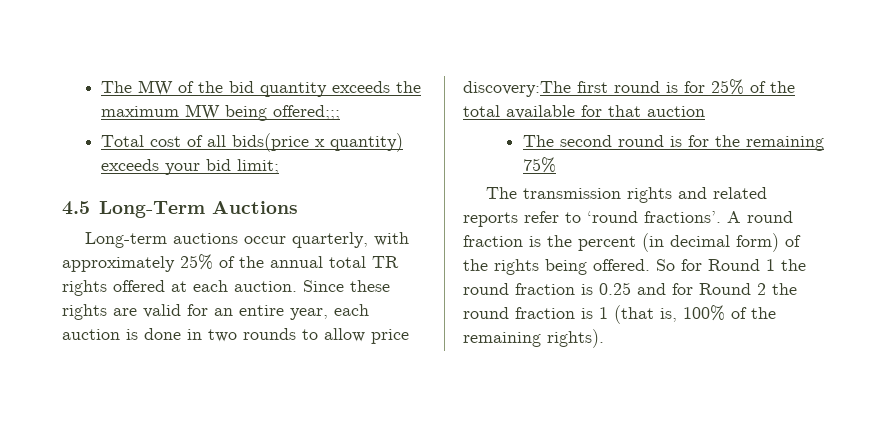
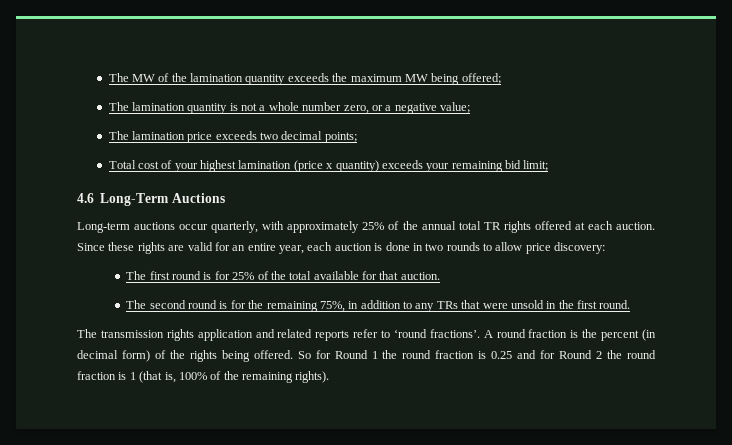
- The MW of the bid quantity exceeds the maximum MW being offered;;;
+ The MW of the lamination quantity exceeds the maximum MW being offered;
+ The lamination quantity is not a whole number zero, or a negative value;
+ The lamination price exceeds two decimal points;
- Total cost of all bids(price x quantity) exceeds your bid limit;
+ Total cost of your highest lamination (price x quantity) exceeds your remaining bid limit;
- 4.5 Long-Term Auctions
+ 4.6 Long-Term Auctions
- Since these rights are valid for an entire year, each auction is done in two rounds to allow price discovery:The first round is for 25% of the total available for that auction
+ Since these rights are valid for an entire year, each auction is done in two rounds to allow price discovery:
+ The first round is for 25% of the total available for that auction.
- The second round is for the remaining 75%
+ The second round is for the remaining 75%, in addition to any TRs that were unsold in the first round.
- The transmission rights and related reports refer to ‘round fractions’.
+ The transmission rights application and related reports refer to ‘round fractions’.

